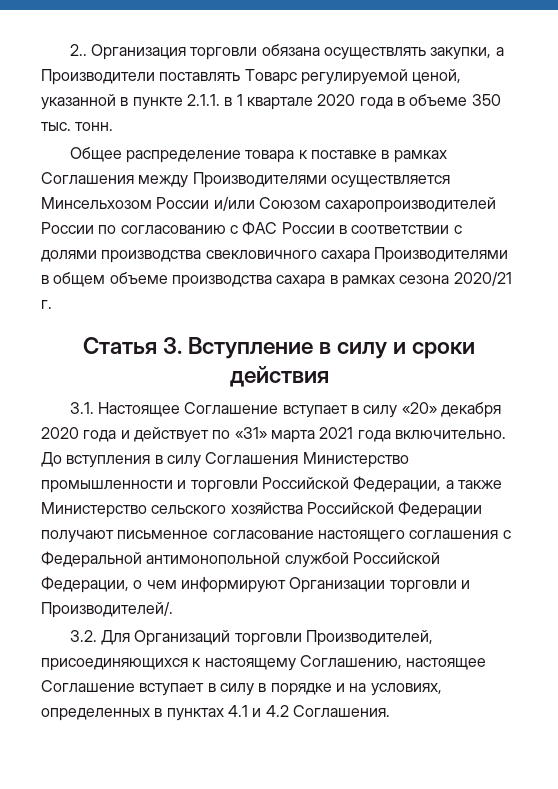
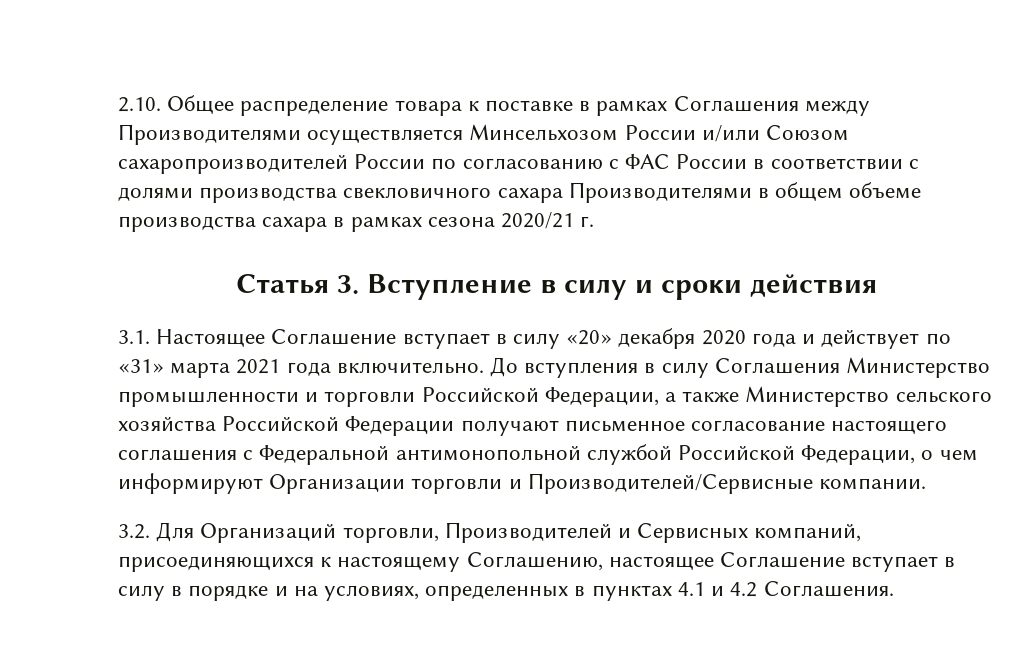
- 2.. Организация торговли обязана осуществлять закупки, а Производители поставлять Товарс регулируемой ценой, указанной в пункте 2.1.1. в 1 квартале 2020 года в объеме 350 тыс. тонн.
- Общее распределение товара к поставке в рамках Соглашения между Производителями осуществляется Минсельхозом России и/или Союзом сахаропроизводителей России по согласованию с ФАС России в соответствии с долями производства свекловичного сахара Производителями в общем объеме производства сахара в рамках сезона 2020/21 г.
+ 2.10. Общее распределение товара к поставке в рамках Соглашения между Производителями осуществляется Минсельхозом России и/или Союзом сахаропроизводителей России по согласованию с ФАС России в соответствии с долями производства свекловичного сахара Производителями в общем объеме производства сахара в рамках сезона 2020/21 г.
- До вступления в силу Соглашения Министерство промышленности и торговли Российской Федерации, а также Министерство сельского хозяйства Российской Федерации получают письменное согласование настоящего соглашения с Федеральной антимонопольной службой Российской Федерации, о чем информируют Организации торговли и Производителей/.
+ До вступления в силу Соглашения Министерство промышленности и торговли Российской Федерации, а также Министерство сельского хозяйства Российской Федерации получают письменное согласование настоящего соглашения с Федеральной антимонопольной службой Российской Федерации, о чем информируют Организации торговли и Производителей/Сервисные компании.
- 3.2. Для Организаций торговли Производителей, присоединяющихся к настоящему Соглашению, настоящее Соглашение вступает в силу в порядке и на условиях, определенных в пунктах 4.1 и 4.2 Соглашения.
+ 3.2. Для Организаций торговли, Производителей и Сервисных компаний, присоединяющихся к настоящему Соглашению, настоящее Соглашение вступает в силу в порядке и на условиях, определенных в пунктах 4.1 и 4.2 Соглашения.

